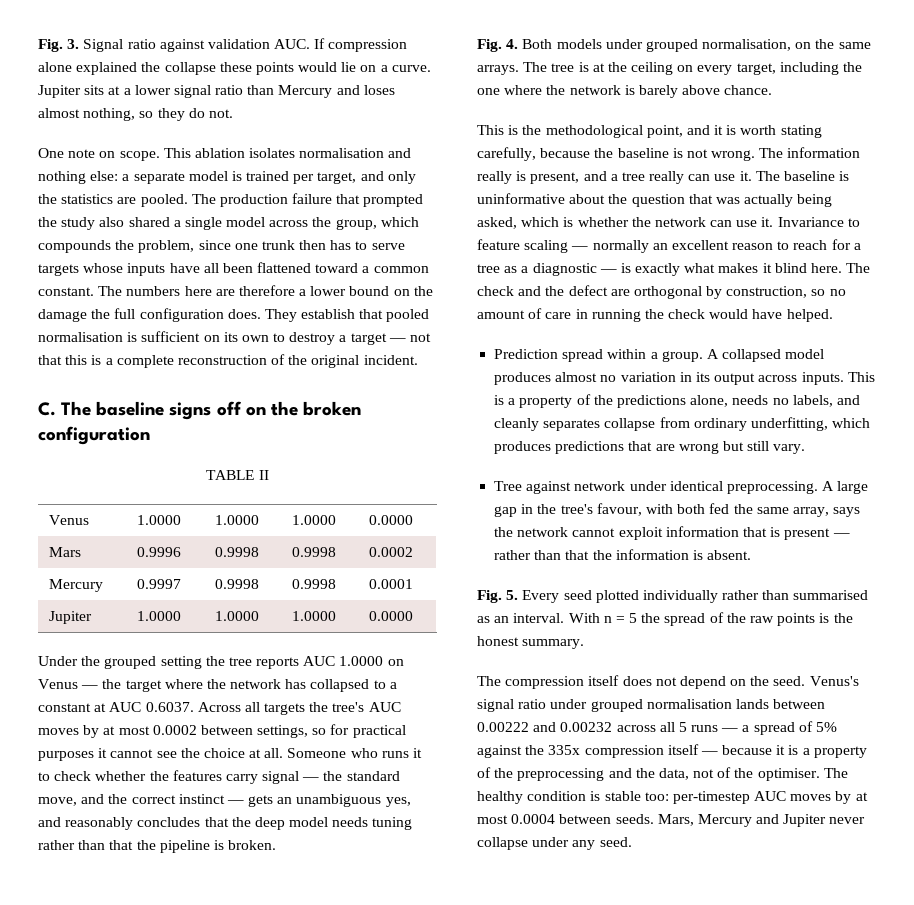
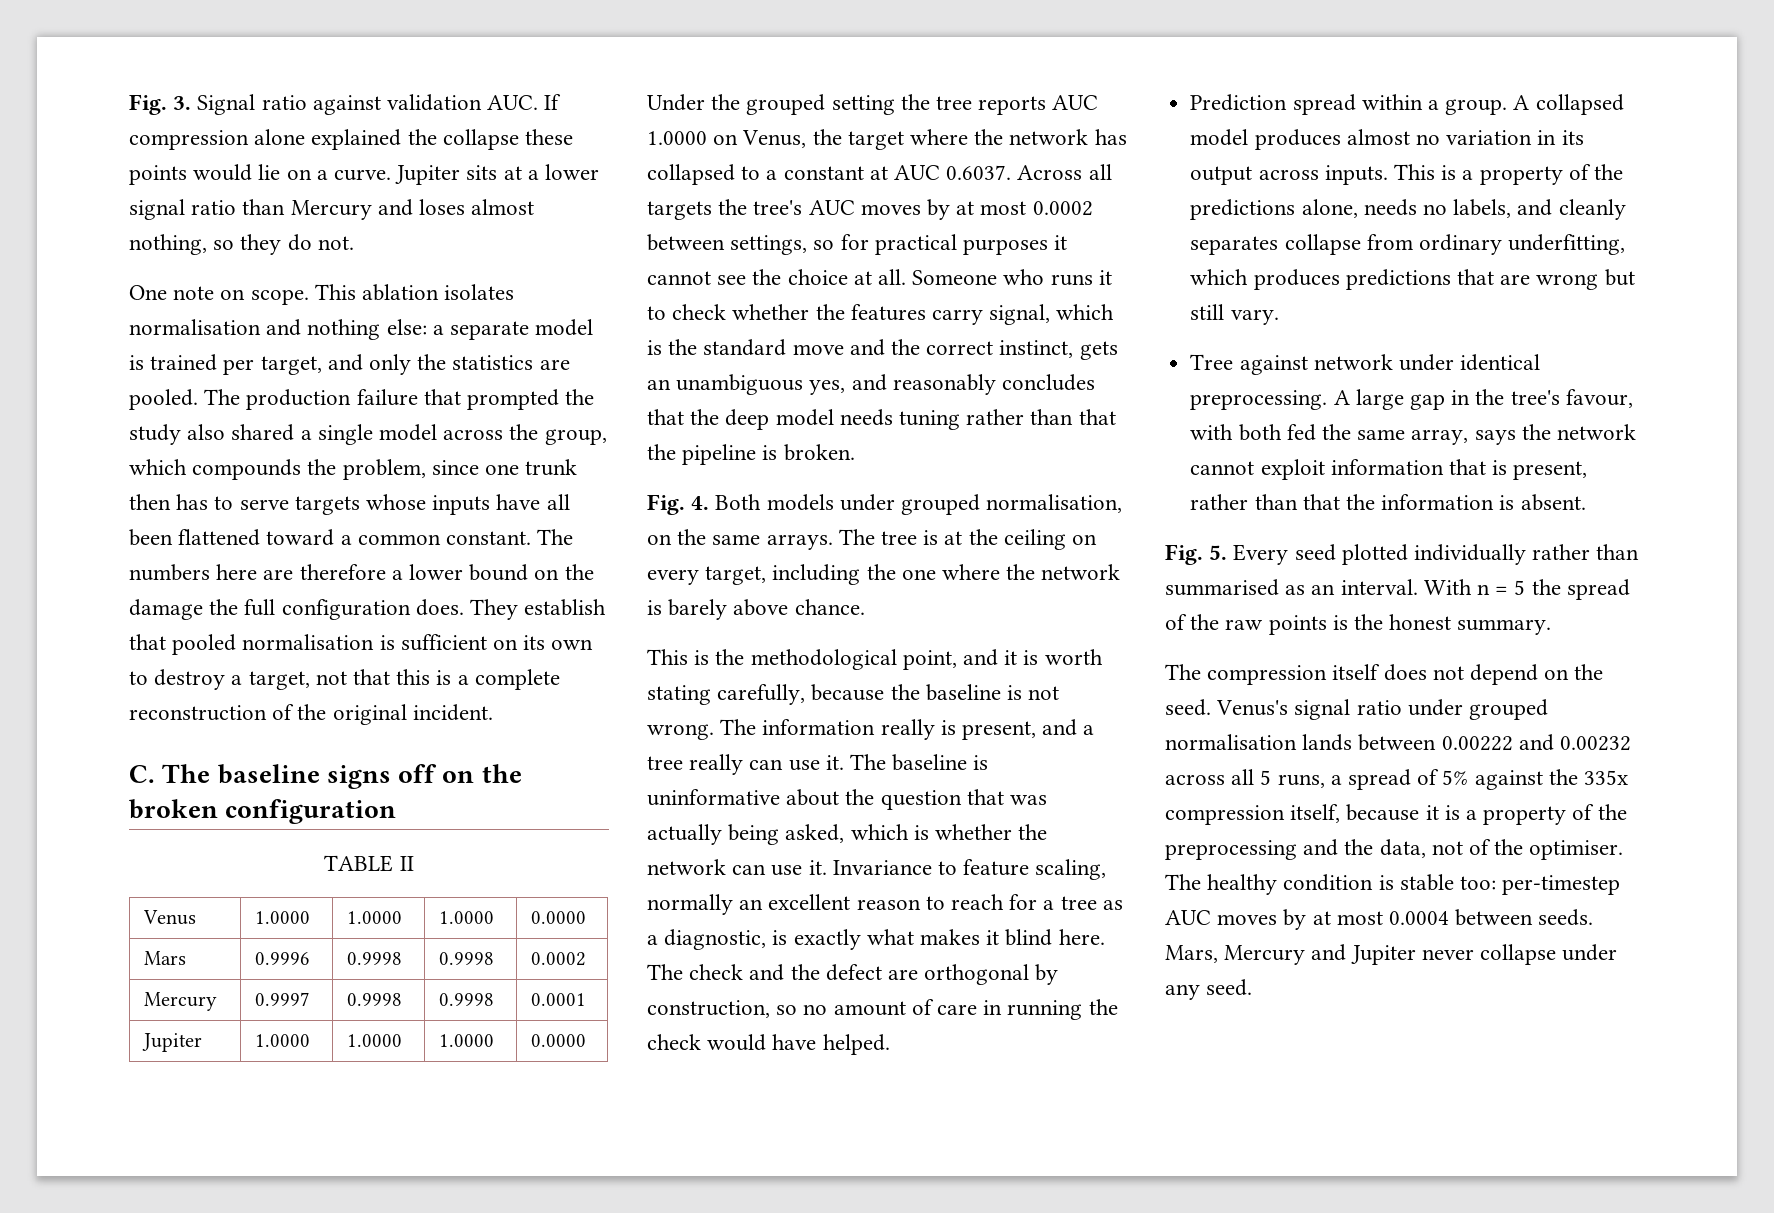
- They establish that pooled normalisation is sufficient on its own to destroy a target — not that this is a complete reconstruction of the original incident.
+ They establish that pooled normalisation is sufficient on its own to destroy a target, not that this is a complete reconstruction of the original incident.
- Under the grouped setting the tree reports AUC 1.0000 on Venus — the target where the network has collapsed to a constant at AUC 0.6037. Across all targets the tree's AUC moves by at most 0.0002 between settings, so for practical purposes it cannot see the choice at all.
+ Under the grouped setting the tree reports AUC 1.0000 on Venus, the target where the network has collapsed to a constant at AUC 0.6037. Across all targets the tree's AUC moves by at most 0.0002 between settings, so for practical purposes it cannot see the choice at all.
- Someone who runs it to check whether the features carry signal — the standard move, and the correct instinct — gets an unambiguous yes, and reasonably concludes that the deep model needs tuning rather than that the pipeline is broken.
+ Someone who runs it to check whether the features carry signal, which is the standard move and the correct instinct, gets an unambiguous yes, and reasonably concludes that the deep model needs tuning rather than that the pipeline is broken.
- Invariance to feature scaling — normally an excellent reason to reach for a tree as a diagnostic — is exactly what makes it blind here.
+ Invariance to feature scaling, normally an excellent reason to reach for a tree as a diagnostic, is exactly what makes it blind here.
- A large gap in the tree's favour, with both fed the same array, says the network cannot exploit information that is present — rather than that the information is absent.
+ A large gap in the tree's favour, with both fed the same array, says the network cannot exploit information that is present, rather than that the information is absent.
- Venus's signal ratio under grouped normalisation lands between 0.00222 and 0.00232 across all 5 runs — a spread of 5% against the 335x compression itself — because it is a property of the preprocessing and the data, not of the optimiser.
+ Venus's signal ratio under grouped normalisation lands between 0.00222 and 0.00232 across all 5 runs, a spread of 5% against the 335x compression itself, because it is a property of the preprocessing and the data, not of the optimiser.

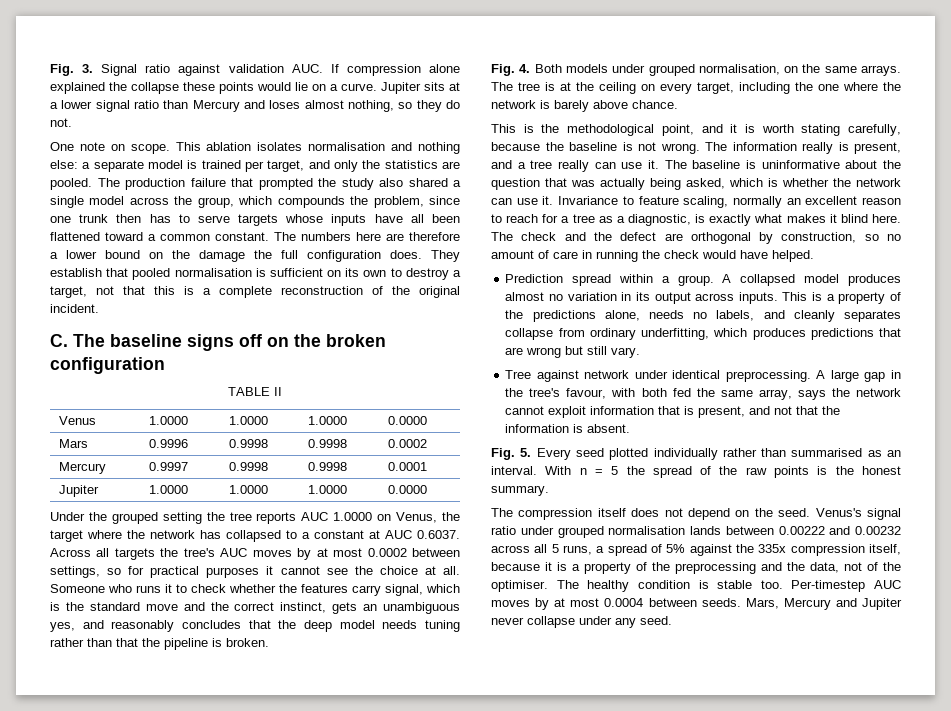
- A large gap in the tree's favour, with both fed the same array, says the network cannot exploit information that is present, rather than that the information is absent.
+ A large gap in the tree's favour, with both fed the same array, says the network cannot exploit information that is present, and not that the information is absent.
- The healthy condition is stable too: per-timestep AUC moves by at most 0.0004 between seeds.
+ The healthy condition is stable too. Per-timestep AUC moves by at most 0.0004 between seeds.

